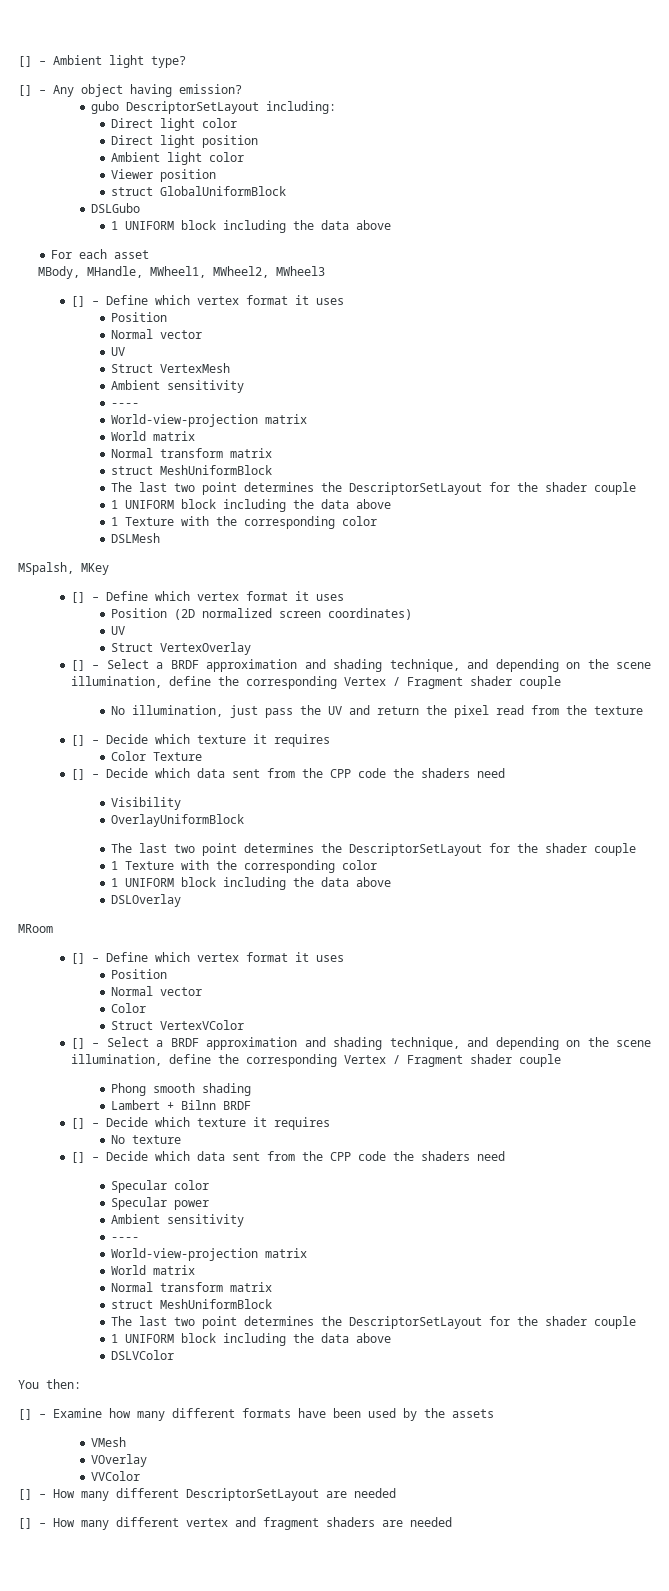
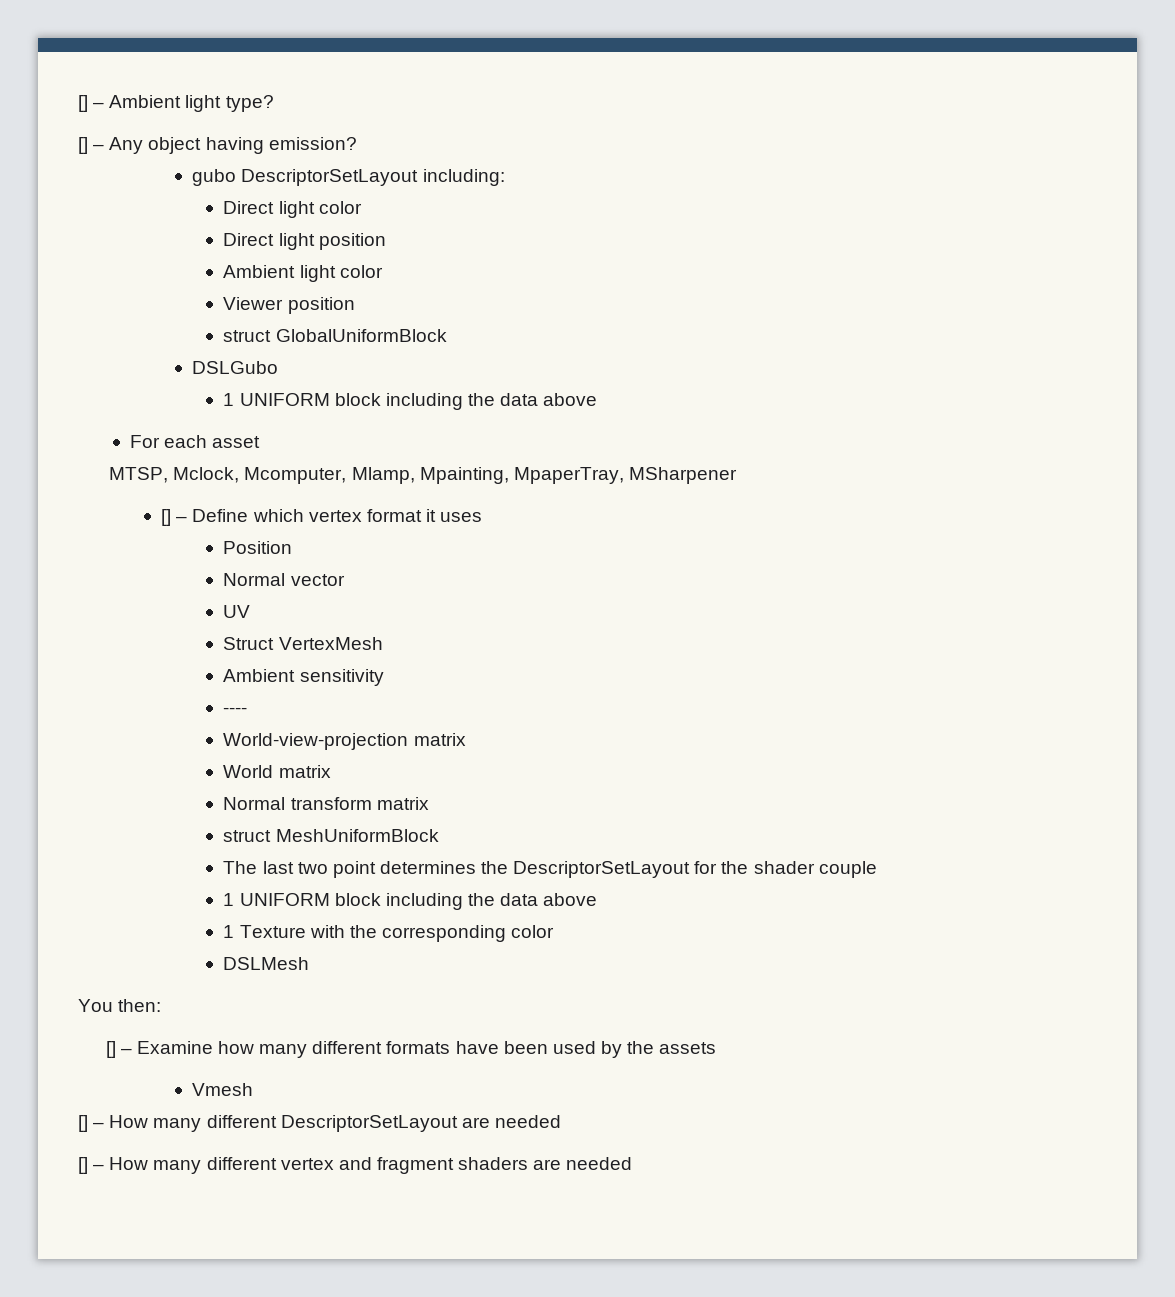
- MBody, MHandle, MWheel1, MWheel2, MWheel3
+ MTSP, Mclock, Mcomputer, Mlamp, Mpainting, MpaperTray, MSharpener
- MSpalsh, MKey
- [] – Define which vertex format it uses
- Position (2D normalized screen coordinates)
- UV
- Struct VertexOverlay
- [] – Select a BRDF approximation and shading technique, and depending on the scene illumination, define the corresponding Vertex / Fragment shader couple
- No illumination, just pass the UV and return the pixel read from the texture
- [] – Decide which texture it requires
- Color Texture
- [] – Decide which data sent from the CPP code the shaders need
- Visibility
- OverlayUniformBlock
- The last two point determines the DescriptorSetLayout for the shader couple
- 1 Texture with the corresponding color
- 1 UNIFORM block including the data above
- DSLOverlay
- MRoom
- [] – Define which vertex format it uses
- Position
- Normal vector
- Color
- Struct VertexVColor
- [] – Select a BRDF approximation and shading technique, and depending on the scene illumination, define the corresponding Vertex / Fragment shader couple
- Phong smooth shading
- Lambert + Bilnn BRDF
- [] – Decide which texture it requires
- No texture
- [] – Decide which data sent from the CPP code the shaders need
- Specular color
- Specular power
- Ambient sensitivity
- ----
- World-view-projection matrix
- World matrix
- Normal transform matrix
- struct MeshUniformBlock
- The last two point determines the DescriptorSetLayout for the shader couple
- 1 UNIFORM block including the data above
- DSLVColor
- VMesh
- VOverlay
- VVColor
+ Vmesh

